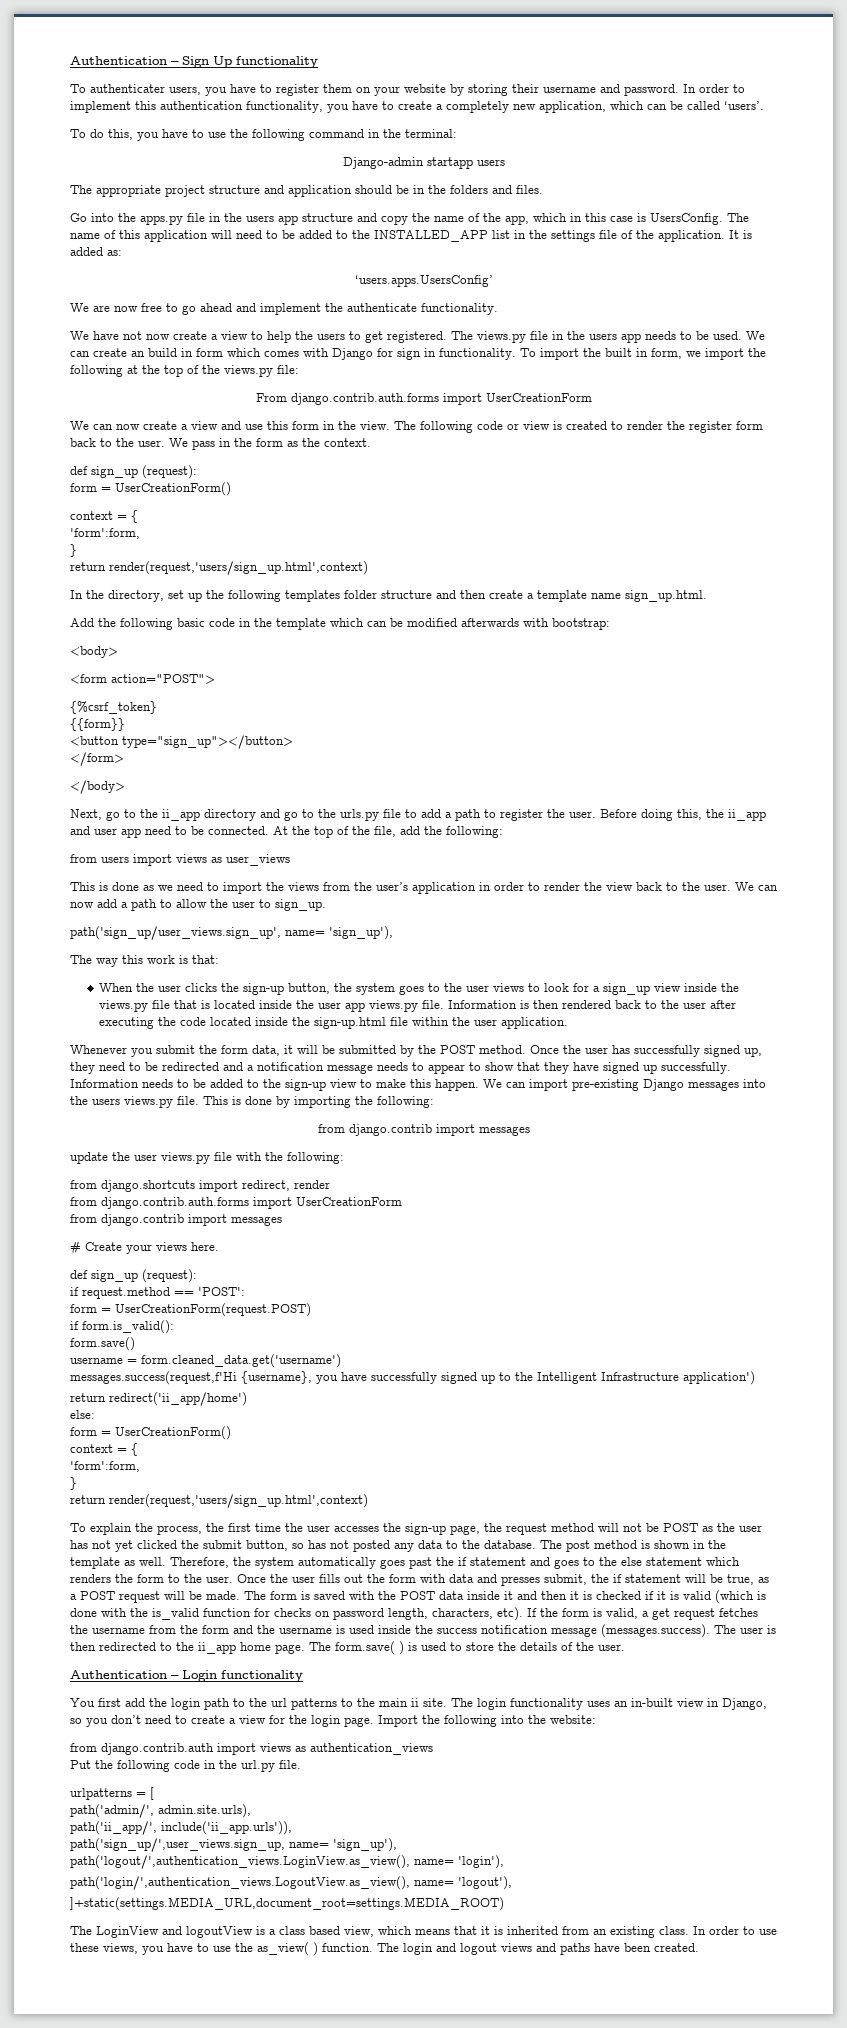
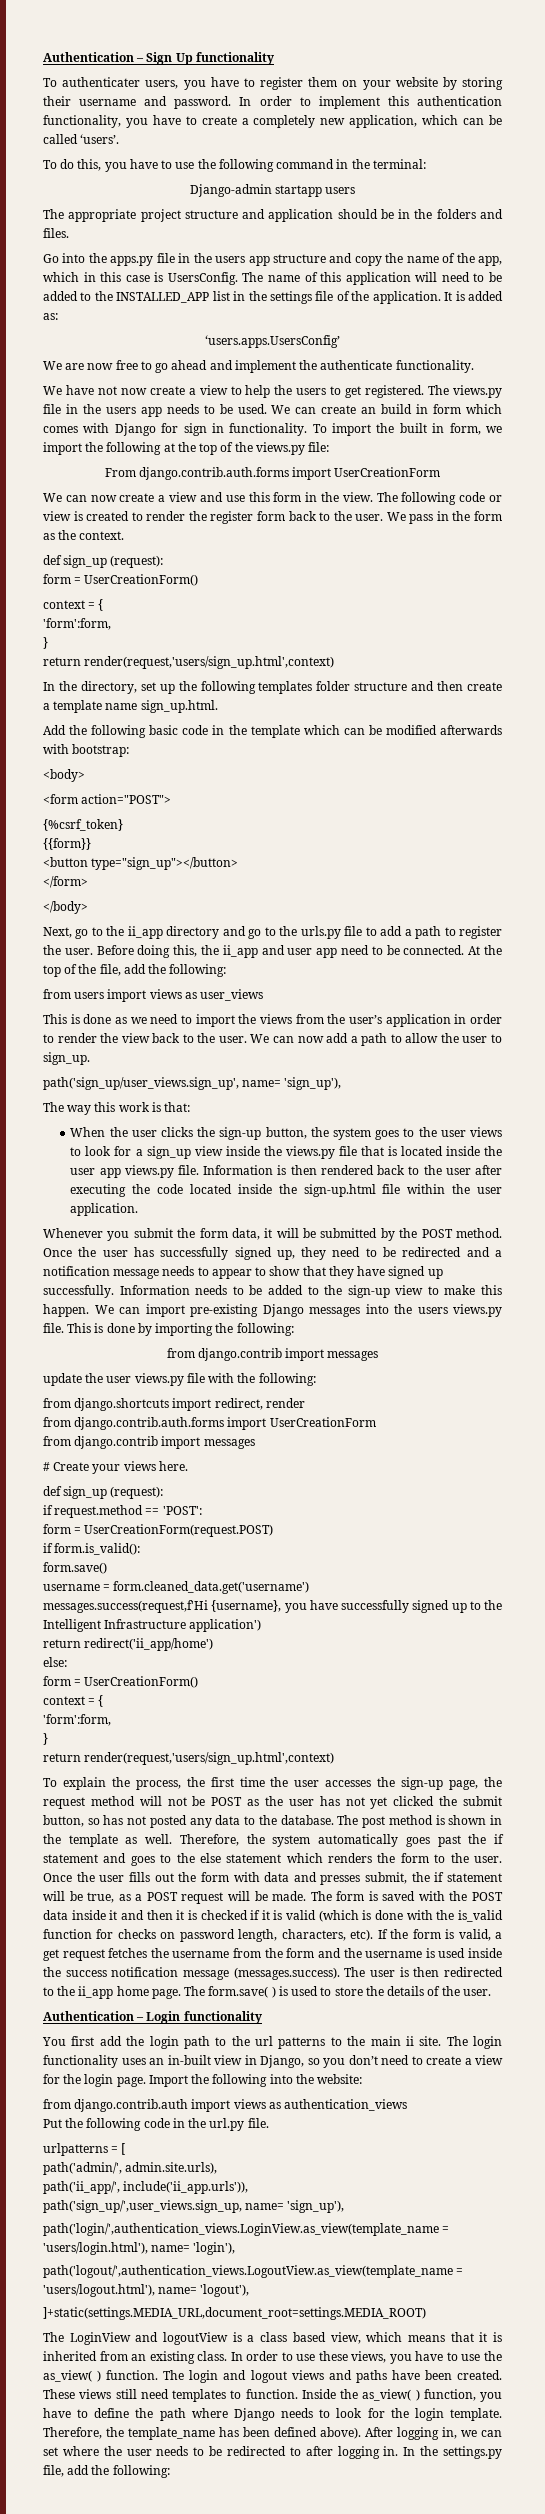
- path('logout/',authentication_views.LoginView.as_view(), name= 'login'),
+ path('login/',authentication_views.LoginView.as_view(template_name = 'users/login.html'), name= 'login'),
- path('login/',authentication_views.LogoutView.as_view(), name= 'logout'),
+ path('logout/',authentication_views.LogoutView.as_view(template_name = 'users/logout.html'), name= 'logout'),
+ These views still need templates to function. Inside the as_view( ) function, you have to define the path where Django needs to look for the login template. Therefore, the template_name has been defined above). After logging in, we can set where the user needs to be redirected to after logging in. In the settings.py file, add the following:

